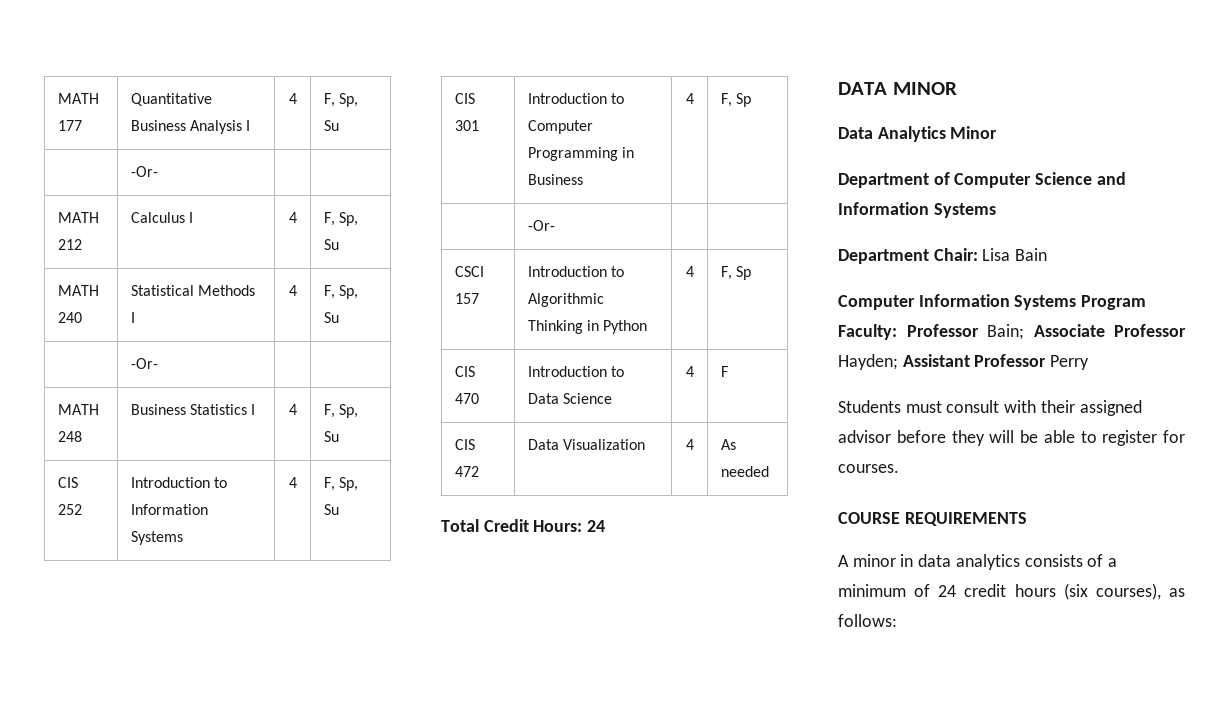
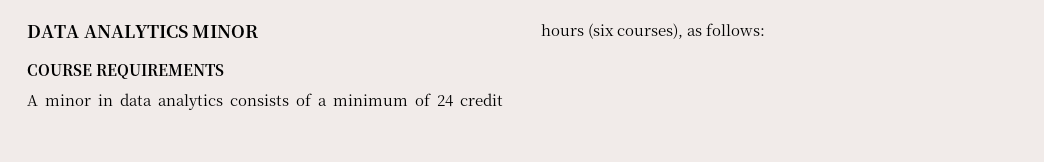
- MATH 177 | Quantitative Business Analysis I | 4 | F, Sp, Su
- | -Or- | |
- MATH 212 | Calculus I | 4 | F, Sp, Su
- MATH 240 | Statistical Methods I | 4 | F, Sp, Su
- | -Or- | |
- MATH 248 | Business Statistics I | 4 | F, Sp, Su
- CIS 252 | Introduction to Information Systems | 4 | F, Sp, Su
- CIS 301 | Introduction to Computer Programming in Business | 4 | F, Sp
- | -Or- | |
- CSCI 157 | Introduction to Algorithmic Thinking in Python | 4 | F, Sp
- CIS 470 | Introduction to Data Science | 4 | F
- CIS 472 | Data Visualization | 4 | As needed
- Total Credit Hours: 24
- DATA MINOR
- Data Analytics Minor
- Department of Computer Science and Information Systems
- Department Chair: Lisa Bain
- Computer Information Systems Program Faculty: Professor Bain; Associate Professor Hayden; Assistant Professor Perry
- Students must consult with their assigned advisor before they will be able to register for courses.
+ DATA ANALYTICS MINOR

